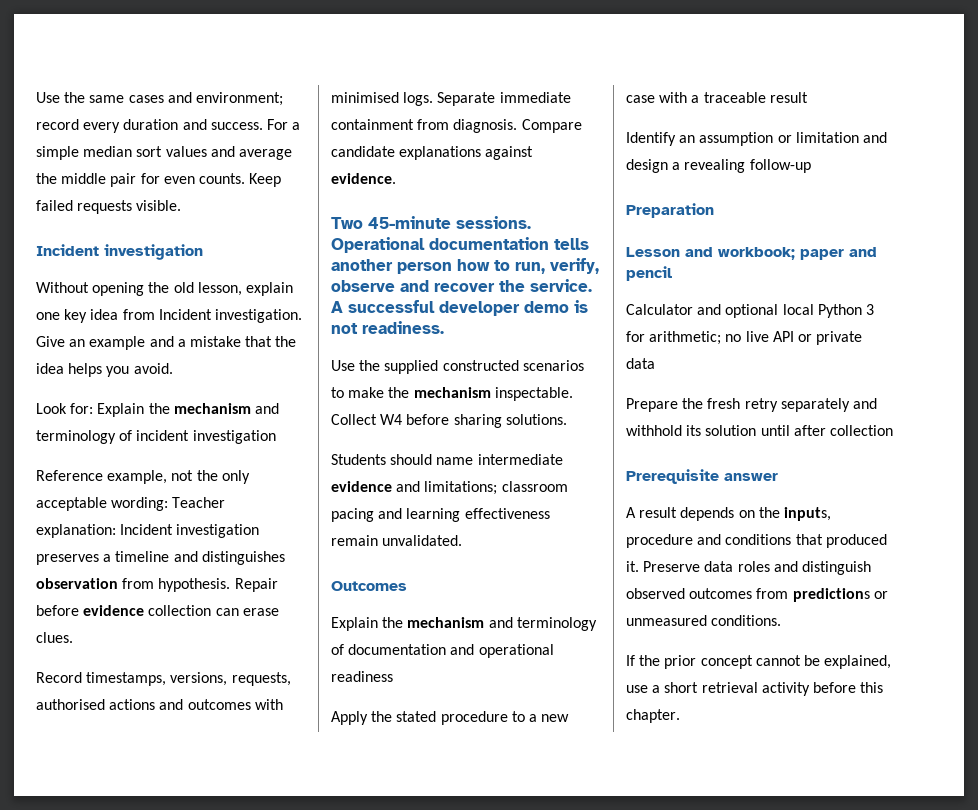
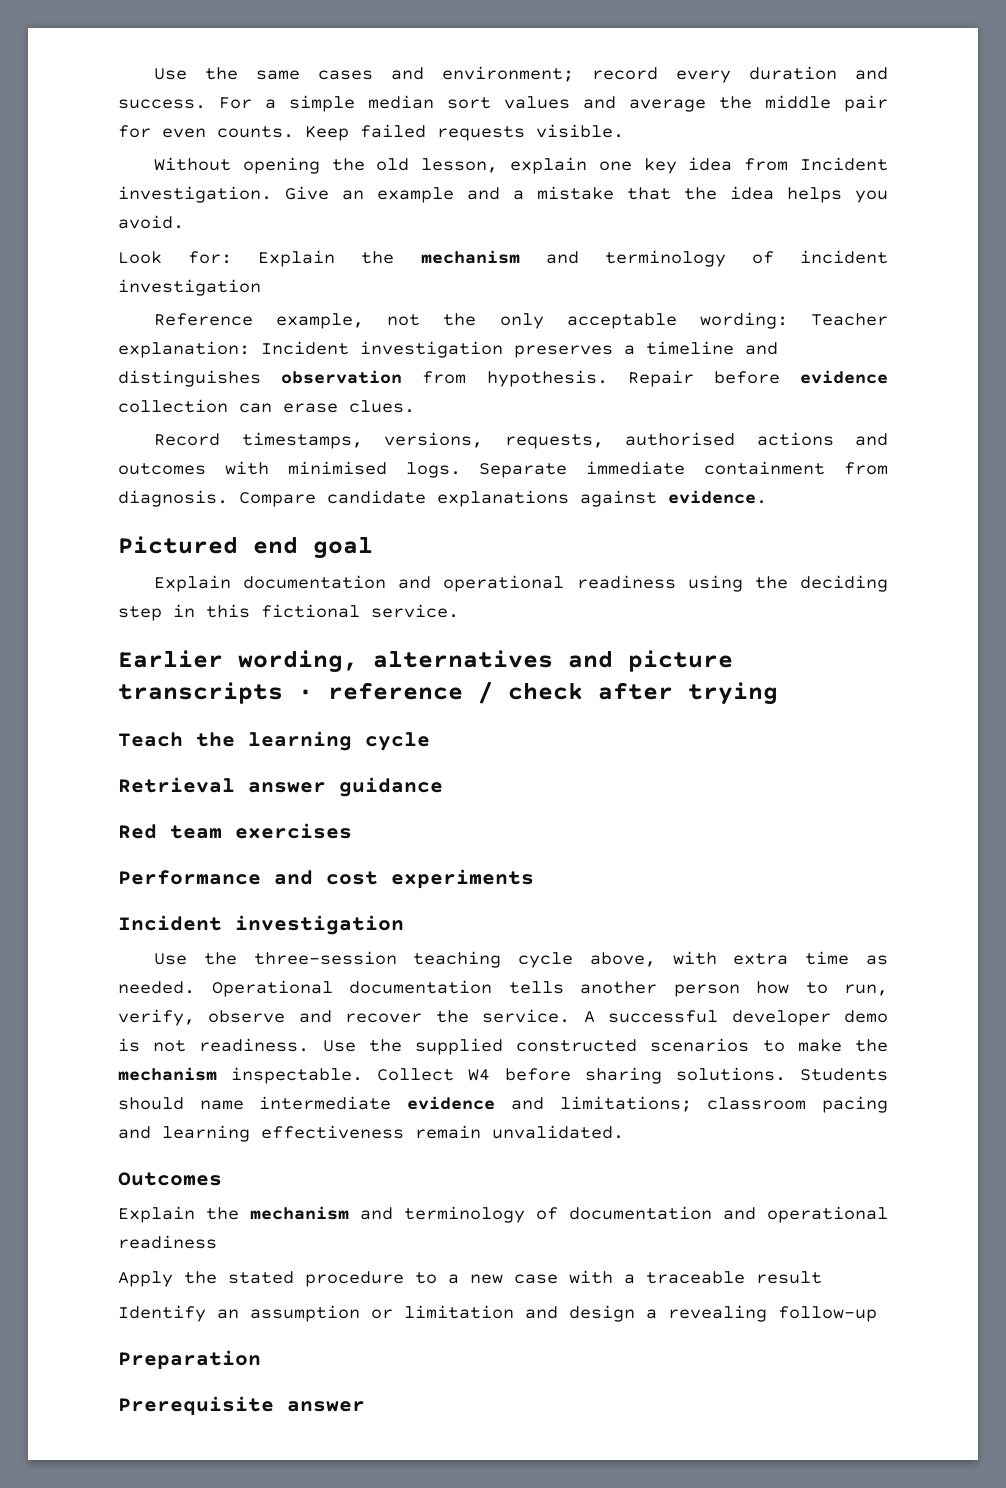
  Keep failed requests visible.
- Incident investigation
- Two 45-minute sessions.
+ Pictured end goal
+ Explain documentation and operational readiness using the deciding step in this fictional service.
+ Earlier wording, alternatives and picture transcripts · reference / check after trying
+ Teach the learning cycle
+ Retrieval answer guidance
+ Red team exercises
+ Performance and cost experiments
+ Incident investigation
+ Use the three-session teaching cycle above, with extra time as needed.
- A successful developer demo is not readiness.
- Use the supplied constructed scenarios to make the mechanism inspectable.
+ A successful developer demo is not readiness. Use the supplied constructed scenarios to make the mechanism inspectable.
- Collect W4 before sharing solutions.
- Students should name intermediate evidence and limitations; classroom pacing and learning effectiveness remain unvalidated.
+ Collect W4 before sharing solutions. Students should name intermediate evidence and limitations; classroom pacing and learning effectiveness remain unvalidated.
- Lesson and workbook; paper and pencil
- Calculator and optional local Python 3 for arithmetic; no live API or private data
- Prepare the fresh retry separately and withhold its solution until after collection
  Prerequisite answer
- A result depends on the inputs, procedure and conditions that produced it. Preserve data roles and distinguish observed outcomes from predictions or unmeasured conditions.
- If the prior concept cannot be explained, use a short retrieval activity before this chapter.

